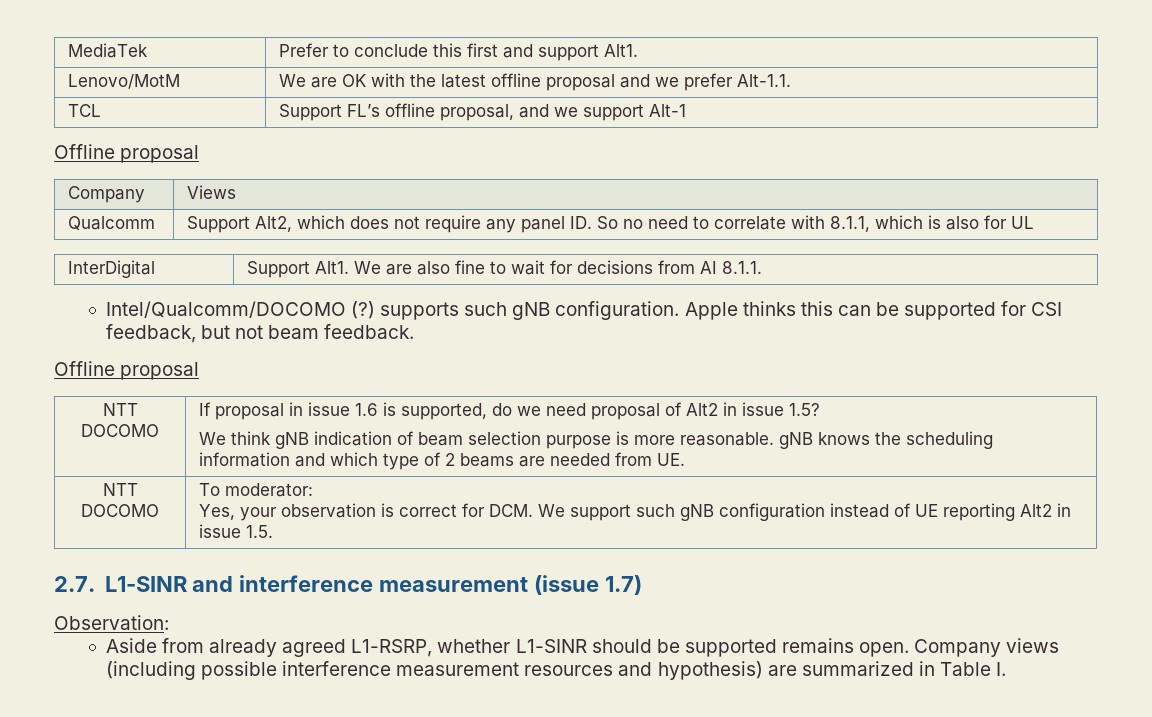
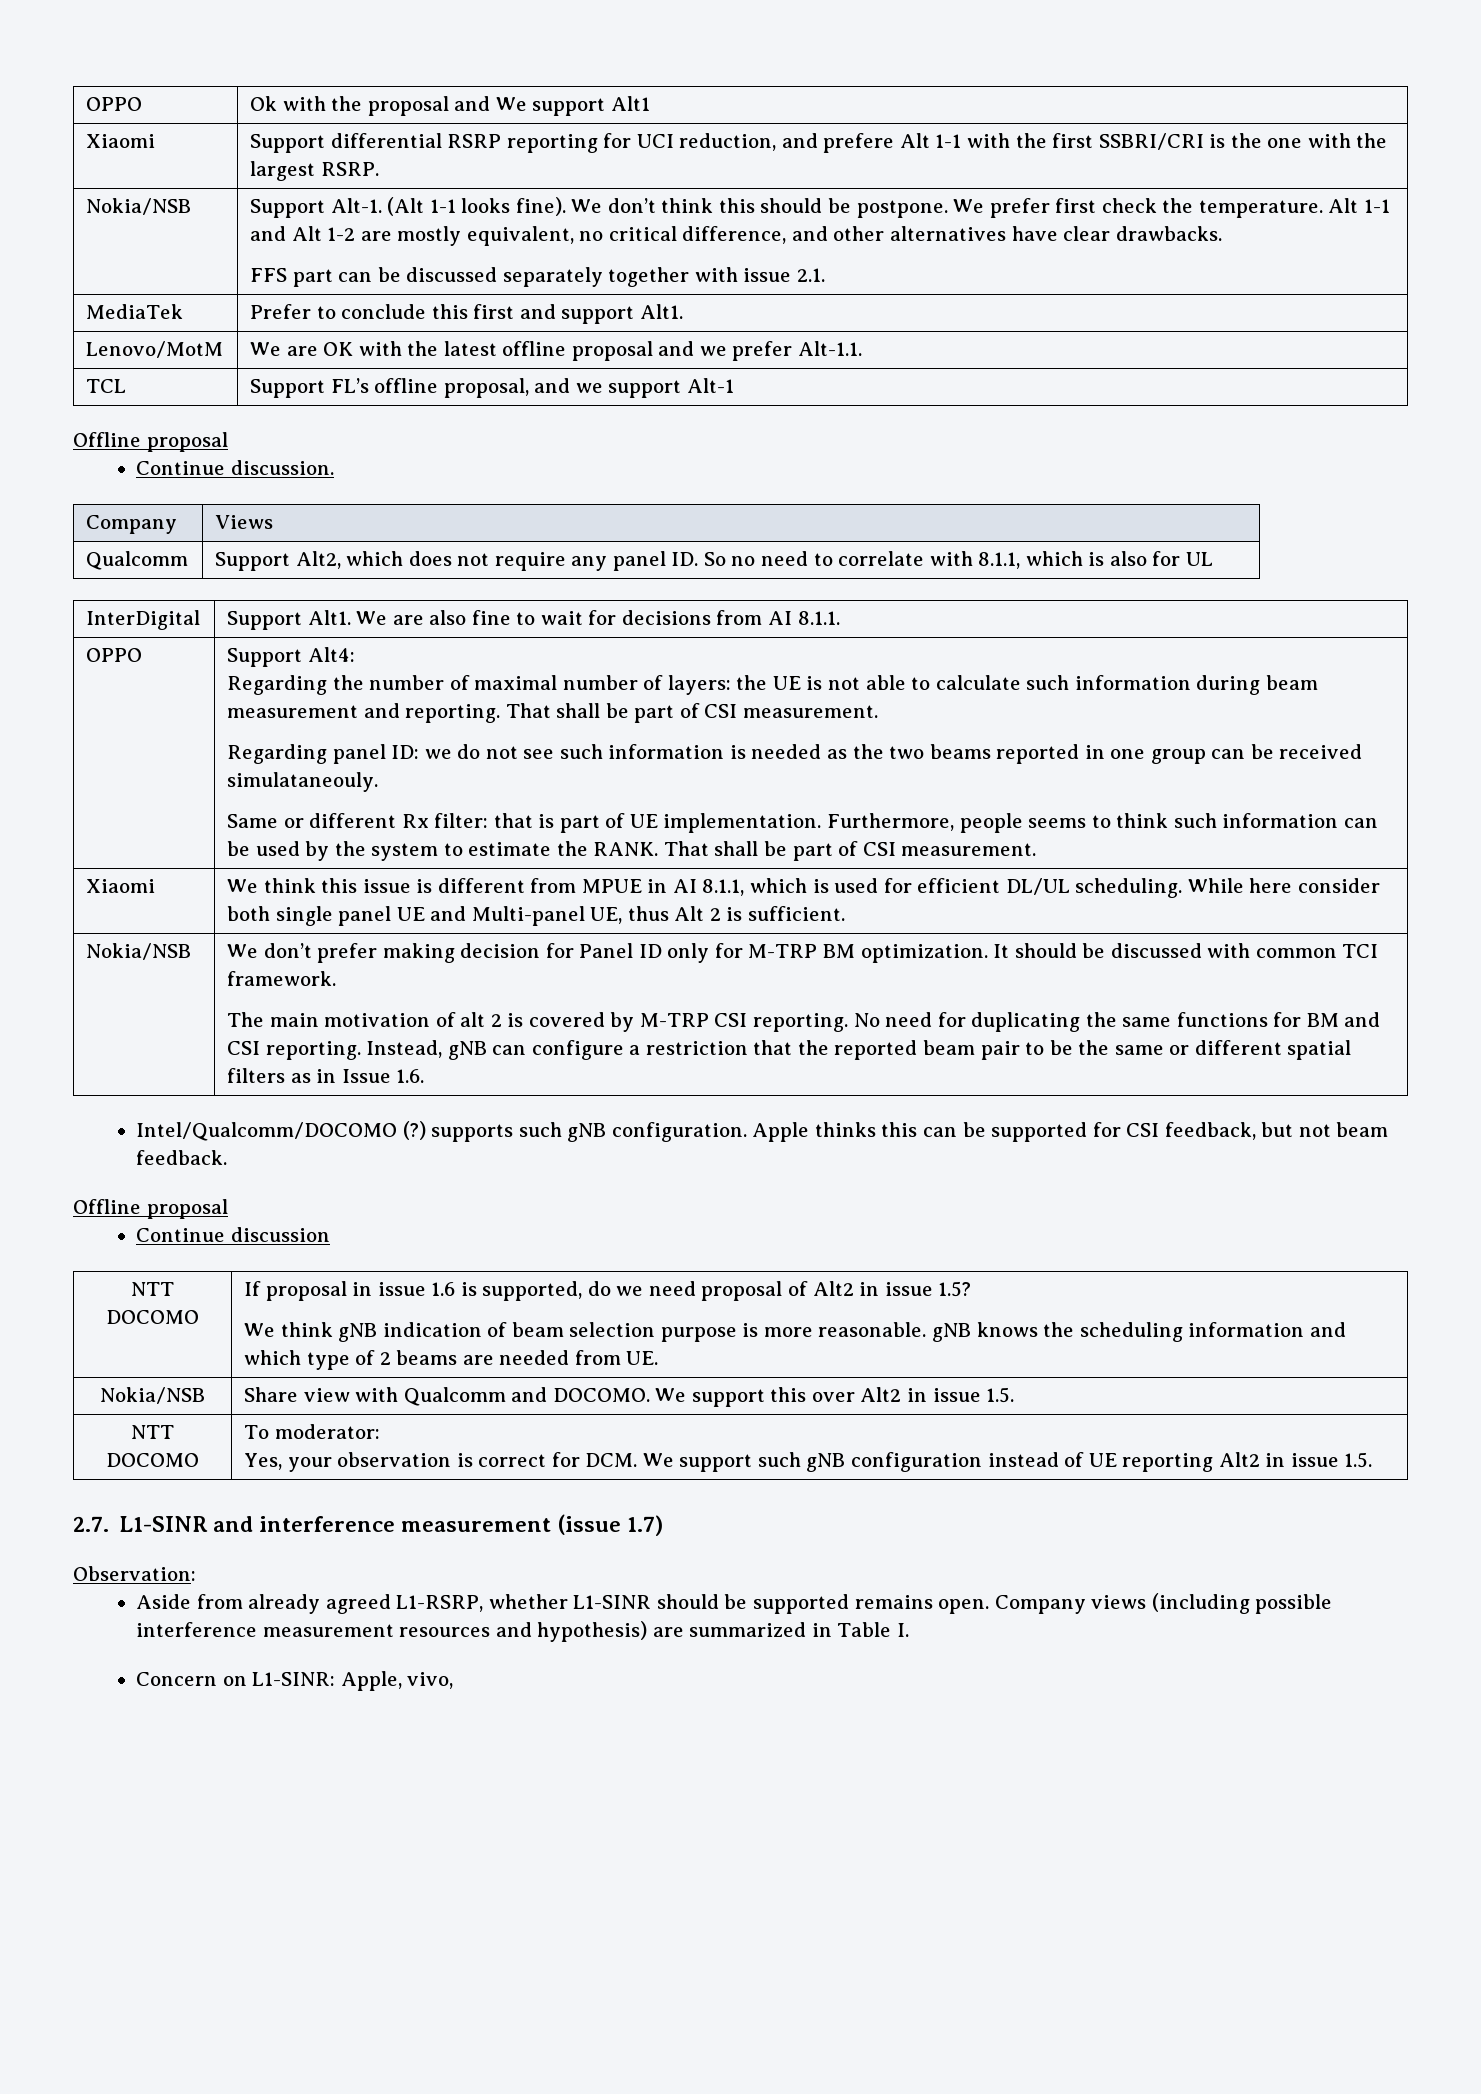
+ OPPO | Ok with the proposal and We support Alt1
+ Xiaomi | Support differential RSRP reporting for UCI reduction, and prefere Alt 1-1 with the first SSBRI/CRI is the one with the largest RSRP.
+ Nokia/NSB | Support Alt-1. (Alt 1-1 looks fine). We don’t think this should be postpone. We prefer first check the temperature. Alt 1-1 and Alt 1-2 are mostly equivalent, no critical difference, and other alternatives have clear drawbacks.
+ FFS part can be discussed separately together with issue 2.1.
+ Continue discussion.
+ OPPO | Support Alt4:
+ Regarding the number of maximal number of layers: the UE is not able to calculate such information during beam measurement and reporting. That shall be part of CSI measurement.
+ Regarding panel ID: we do not see such information is needed as the two beams reported in one group can be received simulataneouly.
+ Same or different Rx filter: that is part of UE implementation. Furthermore, people seems to think such information can be used by the system to estimate the RANK. That shall be part of CSI measurement.
+ Xiaomi | We think this issue is different from MPUE in AI 8.1.1, which is used for efficient DL/UL scheduling. While here consider both single panel UE and Multi-panel UE, thus Alt 2 is sufficient.
+ Nokia/NSB | We don’t prefer making decision for Panel ID only for M-TRP BM optimization. It should be discussed with common TCI framework.
+ The main motivation of alt 2 is covered by M-TRP CSI reporting. No need for duplicating the same functions for BM and CSI reporting. Instead, gNB can configure a restriction that the reported beam pair to be the same or different spatial filters as in Issue 1.6.
+ Continue discussion
+ Nokia/NSB | Share view with Qualcomm and DOCOMO. We support this over Alt2 in issue 1.5.
+ Concern on L1-SINR: Apple, vivo,

